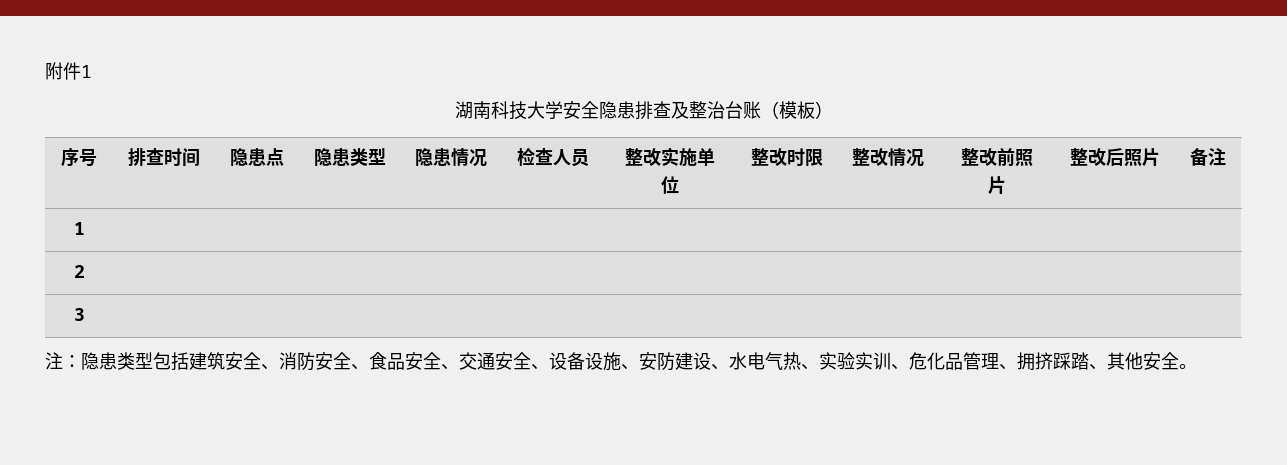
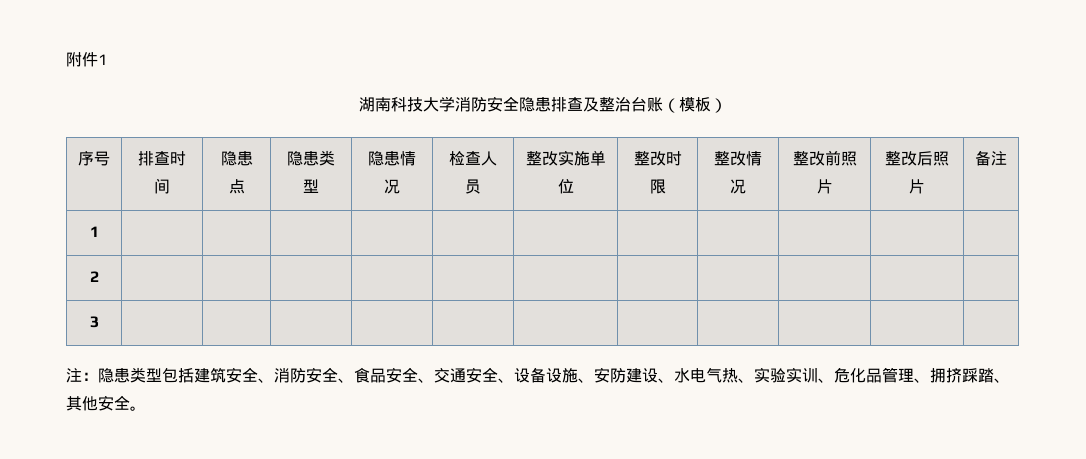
- 湖南科技大学安全隐患排查及整治台账（模板）
+ 湖南科技大学消防安全隐患排查及整治台账（模板）

